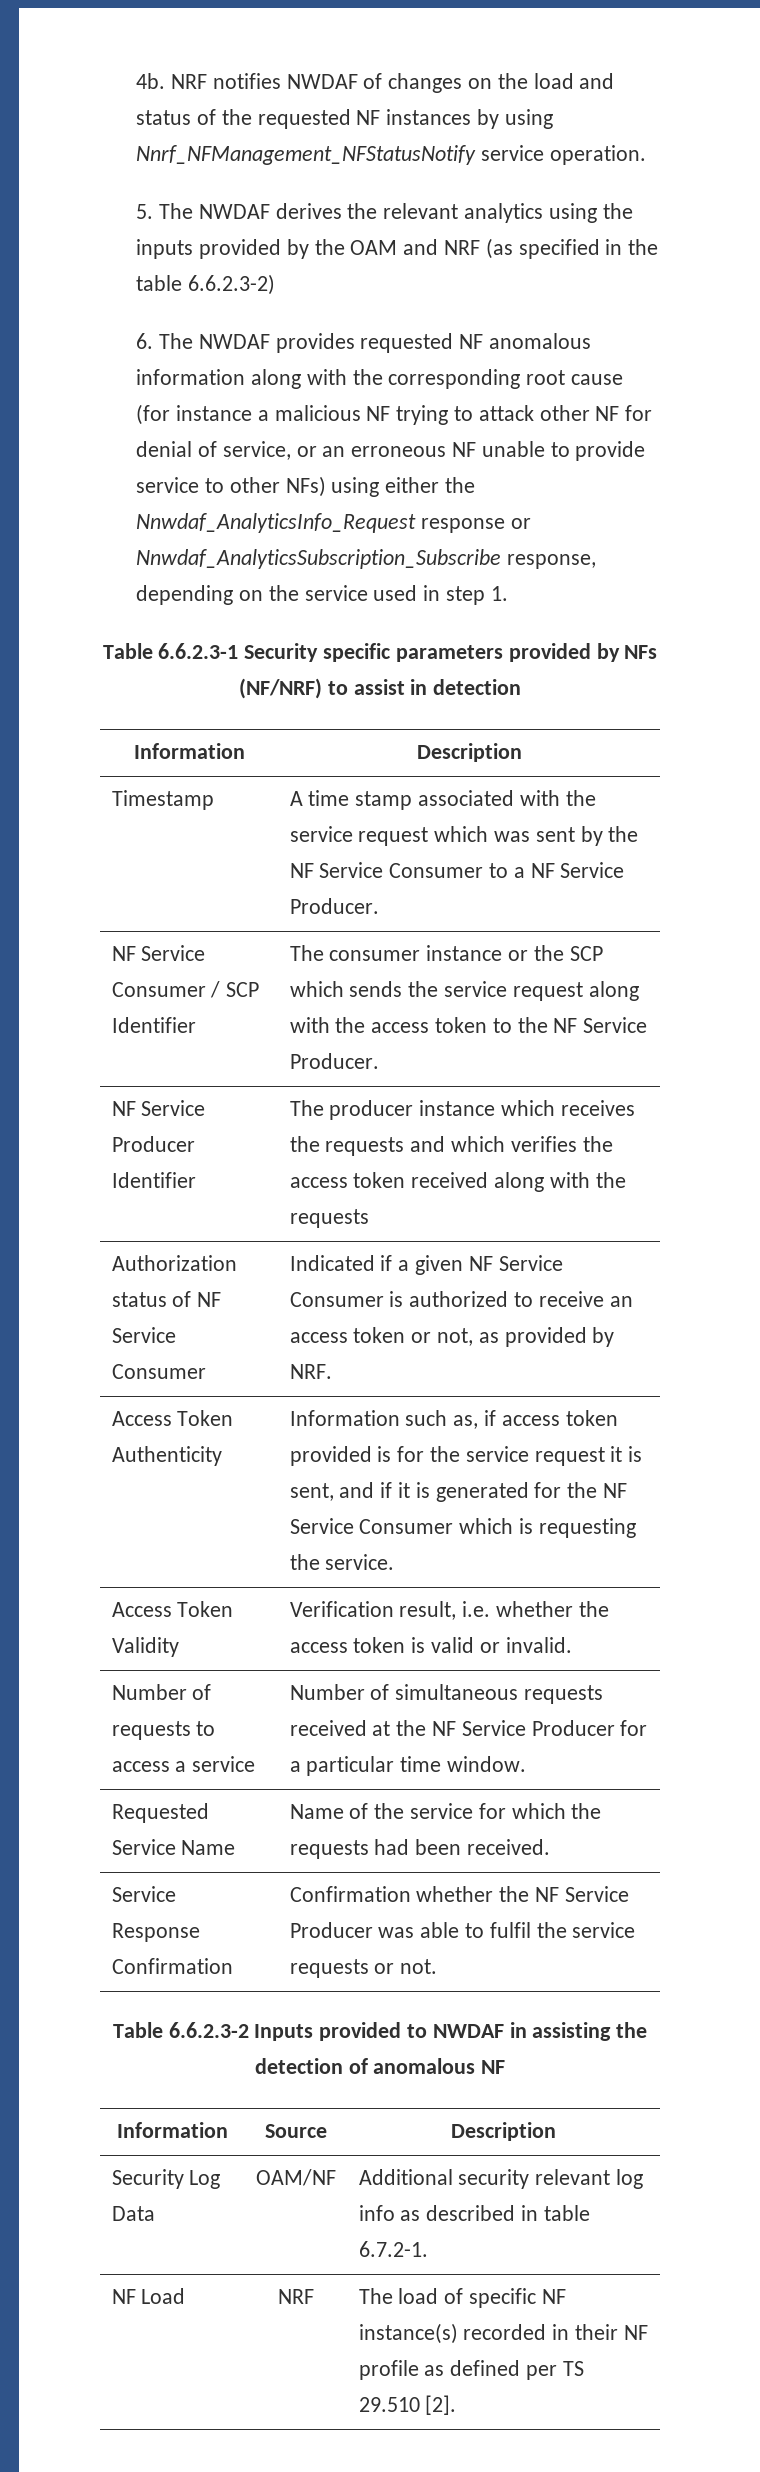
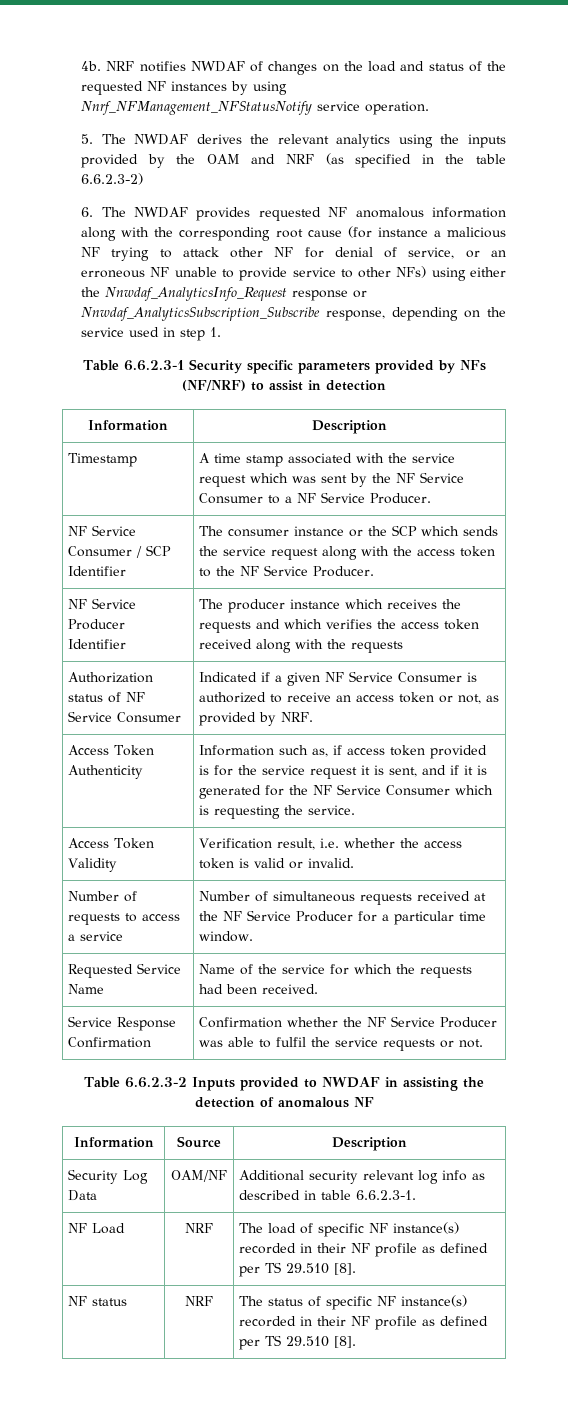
- Security Log Data | OAM/NF | Additional security relevant log info as described in table 6.7.2-1.
+ Security Log Data | OAM/NF | Additional security relevant log info as described in table 6.6.2.3-1.
- NF Load | NRF | The load of specific NF instance(s) recorded in their NF profile as defined per TS 29.510 [2].
+ NF Load | NRF | The load of specific NF instance(s) recorded in their NF profile as defined per TS 29.510 [8].
+ NF status | NRF | The status of specific NF instance(s) recorded in their NF profile as defined per TS 29.510 [8].

